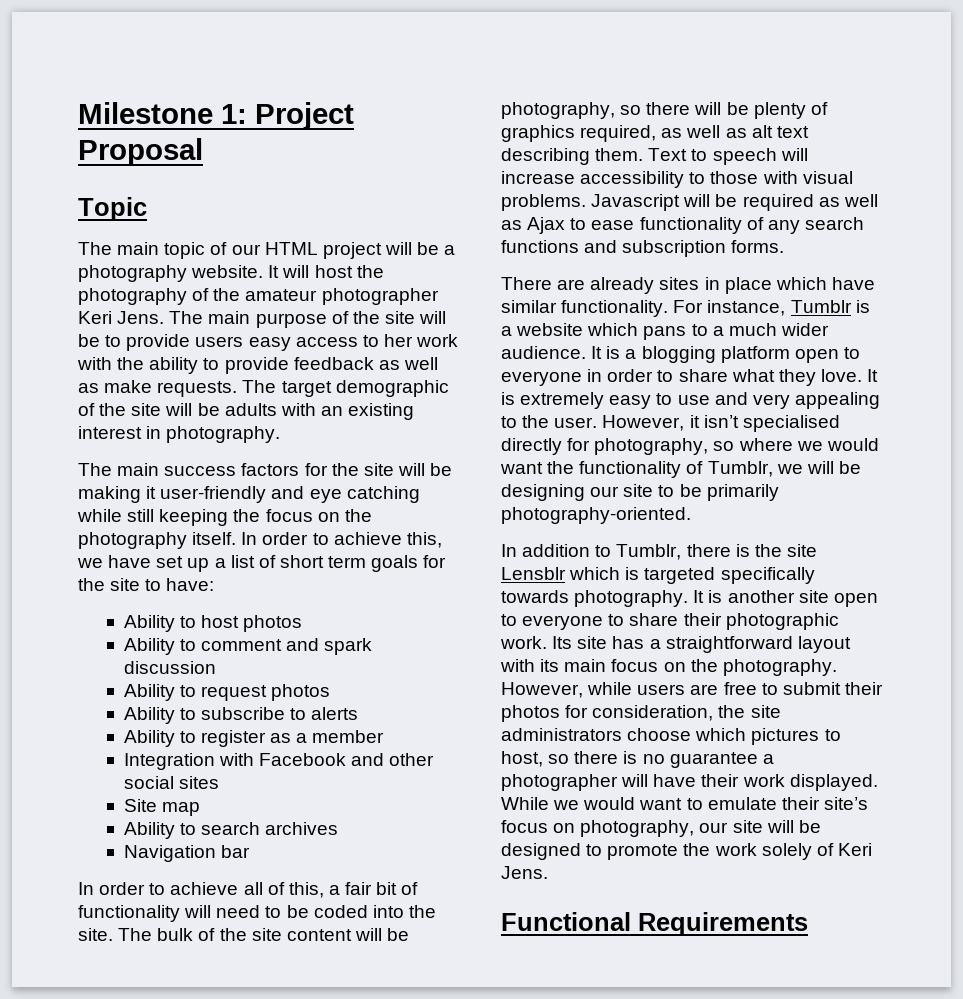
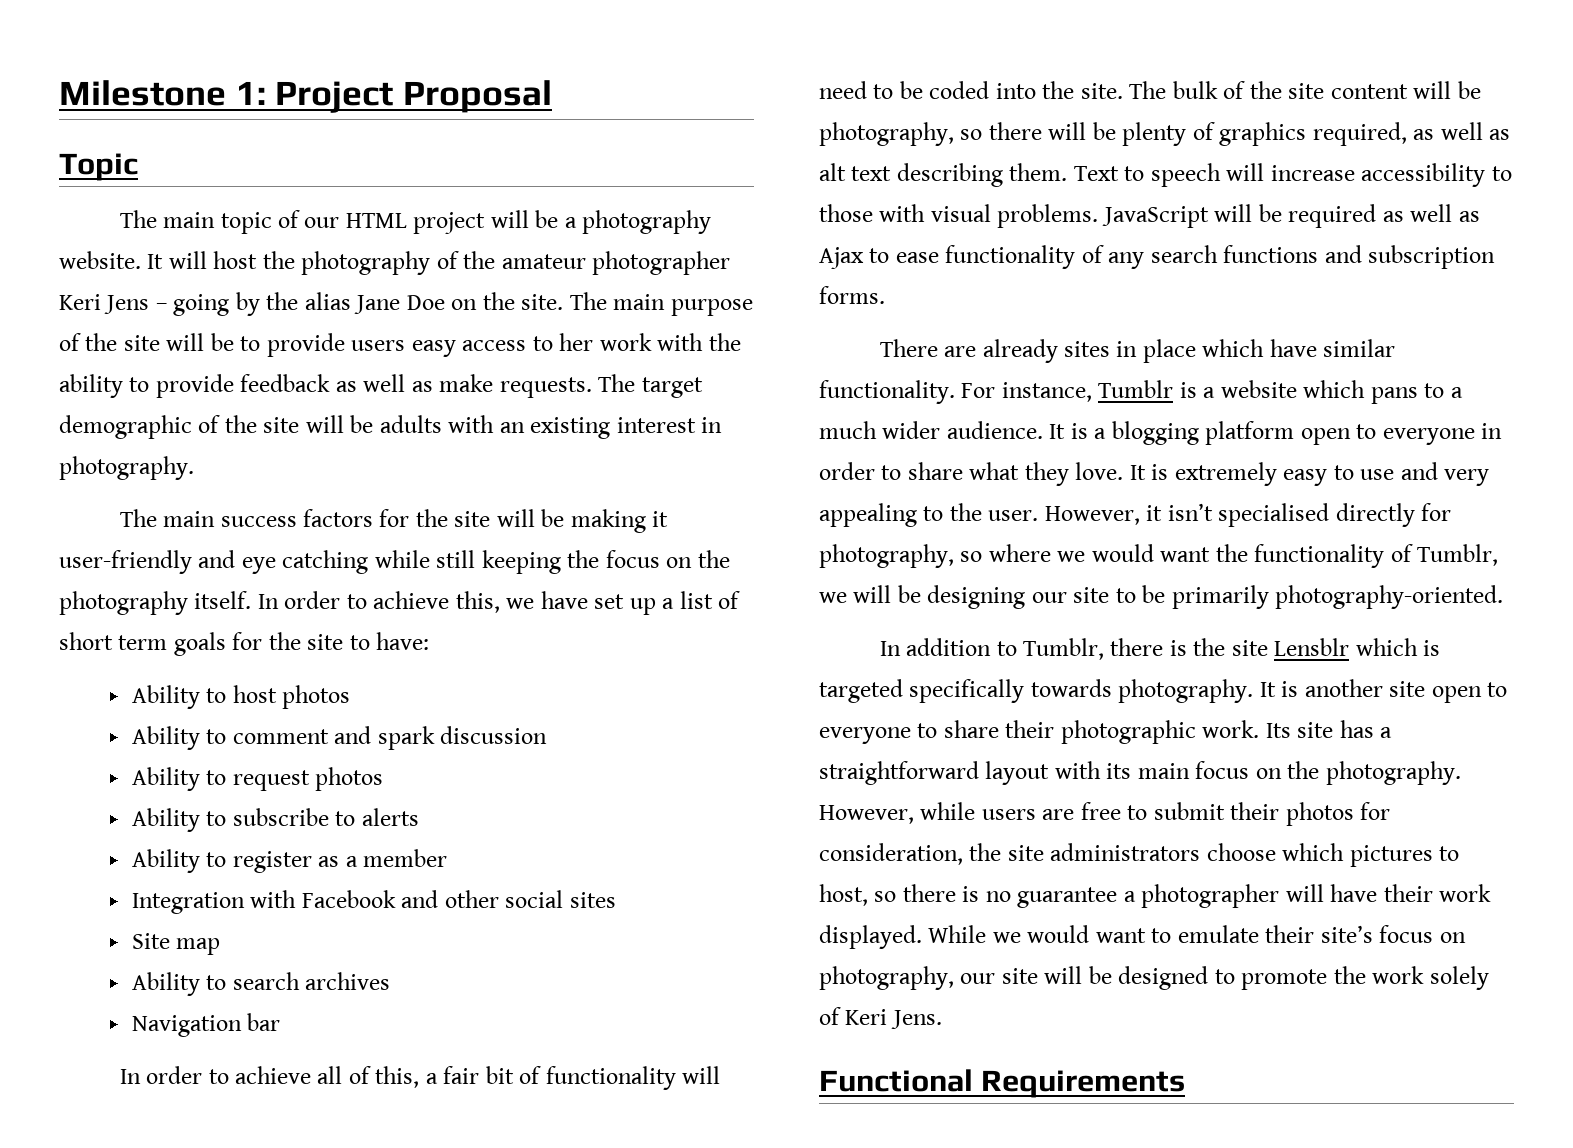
- It will host the photography of the amateur photographer Keri Jens.
+ It will host the photography of the amateur photographer Keri Jens – going by the alias Jane Doe on the site.
- Javascript will be required as well as Ajax to ease functionality of any search functions and subscription forms.
+ JavaScript will be required as well as Ajax to ease functionality of any search functions and subscription forms.

